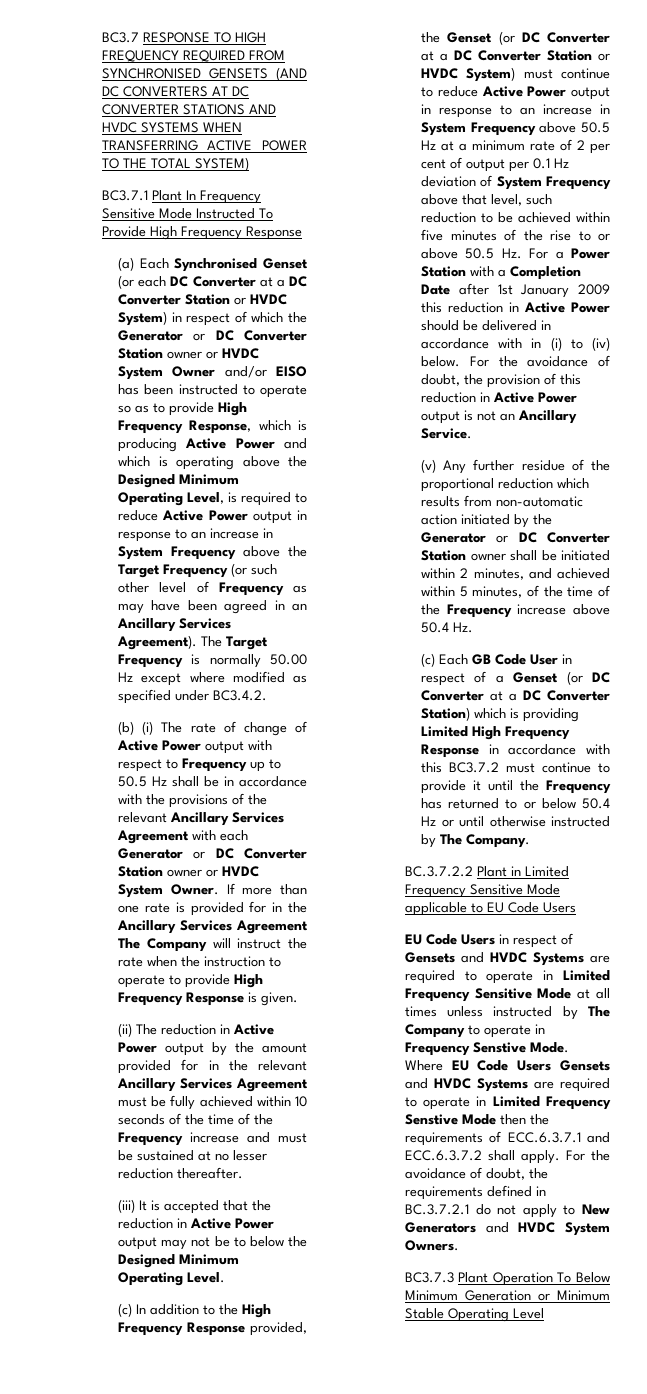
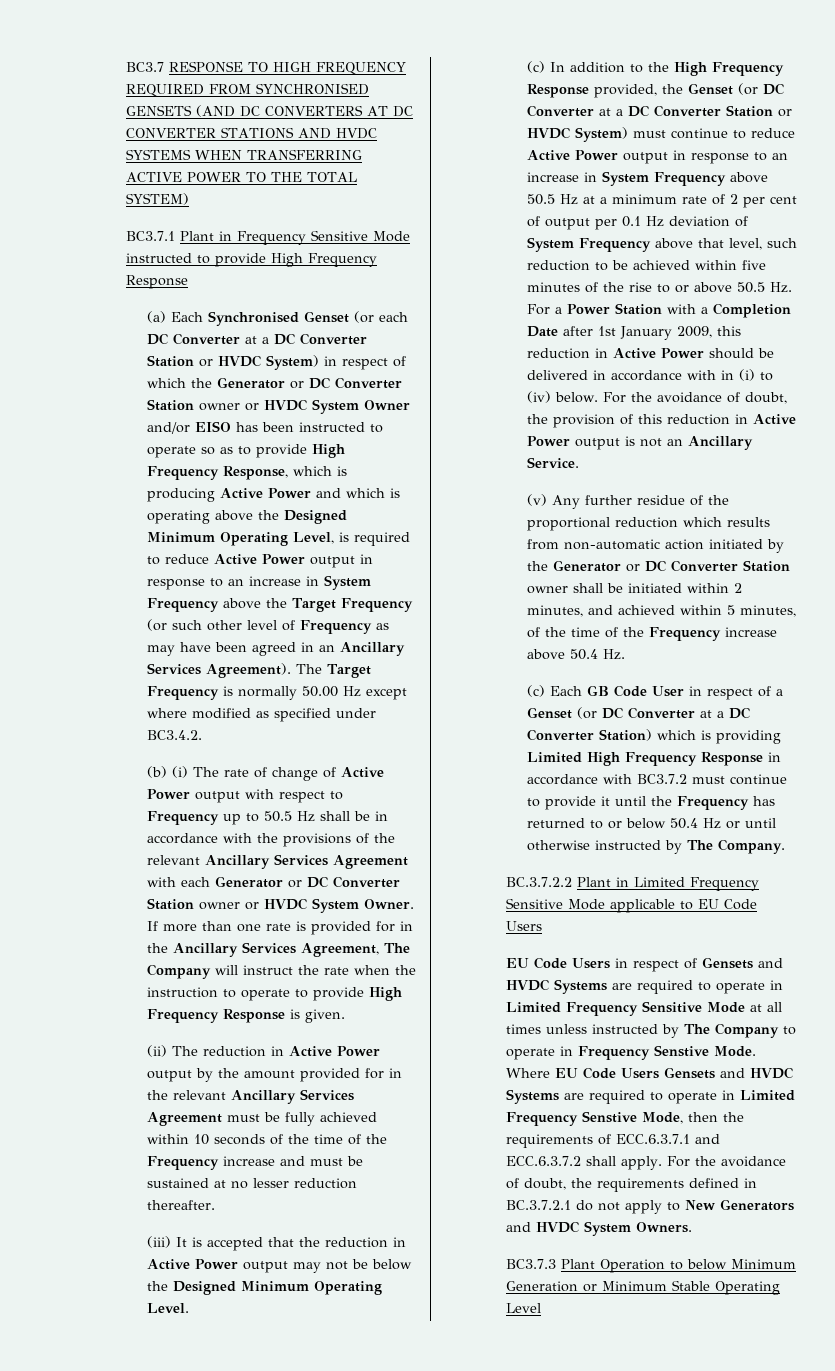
- BC3.7.1 Plant In Frequency Sensitive Mode Instructed To Provide High Frequency Response
+ BC3.7.1 Plant in Frequency Sensitive Mode instructed to provide High Frequency Response
- If more than one rate is provided for in the Ancillary Services Agreement The Company will instruct the rate when the instruction to operate to provide High Frequency Response is given.
+ If more than one rate is provided for in the Ancillary Services Agreement, The Company will instruct the rate when the instruction to operate to provide High Frequency Response is given.
- (iii) It is accepted that the reduction in Active Power output may not be to below the Designed Minimum Operating Level.
+ (iii) It is accepted that the reduction in Active Power output may not be below the Designed Minimum Operating Level.
- (c) In addition to the High Frequency Response provided, the Genset (or DC Converter at a DC Converter Station or HVDC System) must continue to reduce Active Power output in response to an increase in System Frequency above 50.5 Hz at a minimum rate of 2 per cent of output per 0.1 Hz deviation of System Frequency above that level, such reduction to be achieved within five minutes of the rise to or above 50.5 Hz. For a Power Station with a Completion Date after 1st January 2009 this reduction in Active Power should be delivered in accordance with in (i) to (iv) below.
+ (c) In addition to the High Frequency Response provided, the Genset (or DC Converter at a DC Converter Station or HVDC System) must continue to reduce Active Power output in response to an increase in System Frequency above 50.5 Hz at a minimum rate of 2 per cent of output per 0.1 Hz deviation of System Frequency above that level, such reduction to be achieved within five minutes of the rise to or above 50.5 Hz. For a Power Station with a Completion Date after 1st January 2009, this reduction in Active Power should be delivered in accordance with in (i) to (iv) below.
- (c) Each GB Code User in respect of a Genset (or DC Converter at a DC Converter Station) which is providing Limited High Frequency Response in accordance with this BC3.7.2 must continue to provide it until the Frequency has returned to or below 50.4 Hz or until otherwise instructed by The Company.
+ (c) Each GB Code User in respect of a Genset (or DC Converter at a DC Converter Station) which is providing Limited High Frequency Response in accordance with BC3.7.2 must continue to provide it until the Frequency has returned to or below 50.4 Hz or until otherwise instructed by The Company.
- Where EU Code Users Gensets and HVDC Systems are required to operate in Limited Frequency Senstive Mode then the requirements of ECC.6.3.7.1 and ECC.6.3.7.2 shall apply.
+ Where EU Code Users Gensets and HVDC Systems are required to operate in Limited Frequency Senstive Mode, then the requirements of ECC.6.3.7.1 and ECC.6.3.7.2 shall apply.
- BC3.7.3 Plant Operation To Below Minimum Generation or Minimum Stable Operating Level
+ BC3.7.3 Plant Operation to below Minimum Generation or Minimum Stable Operating Level

